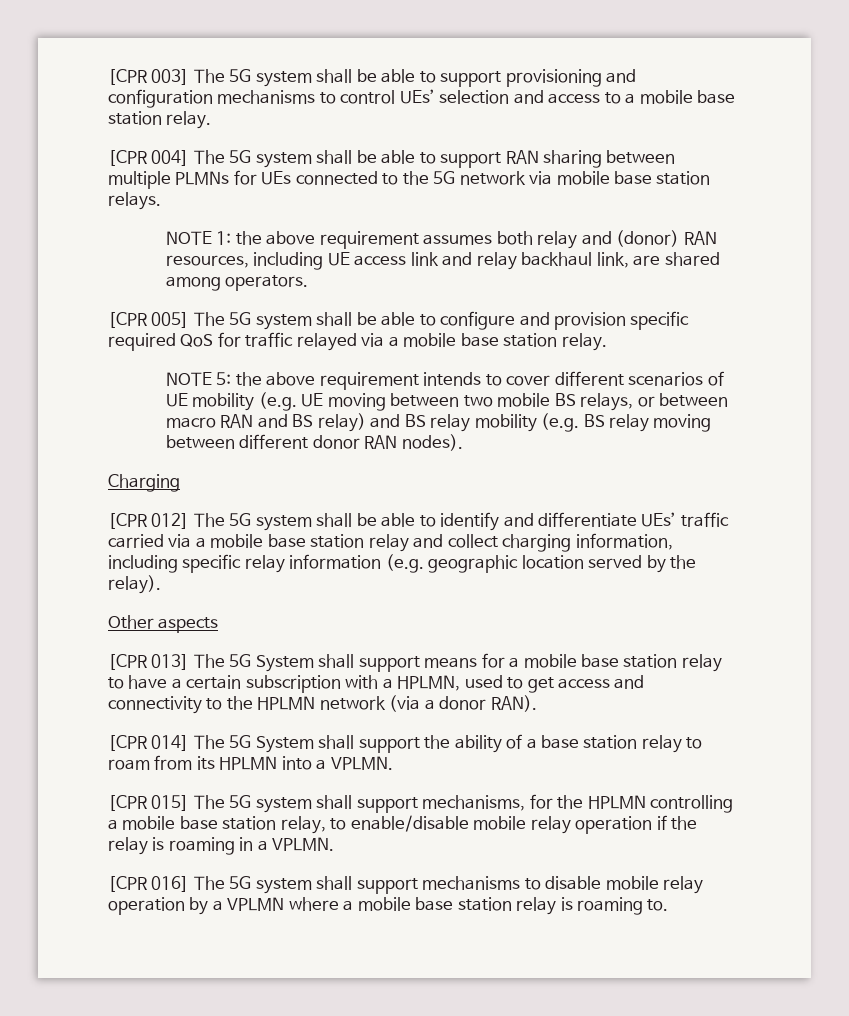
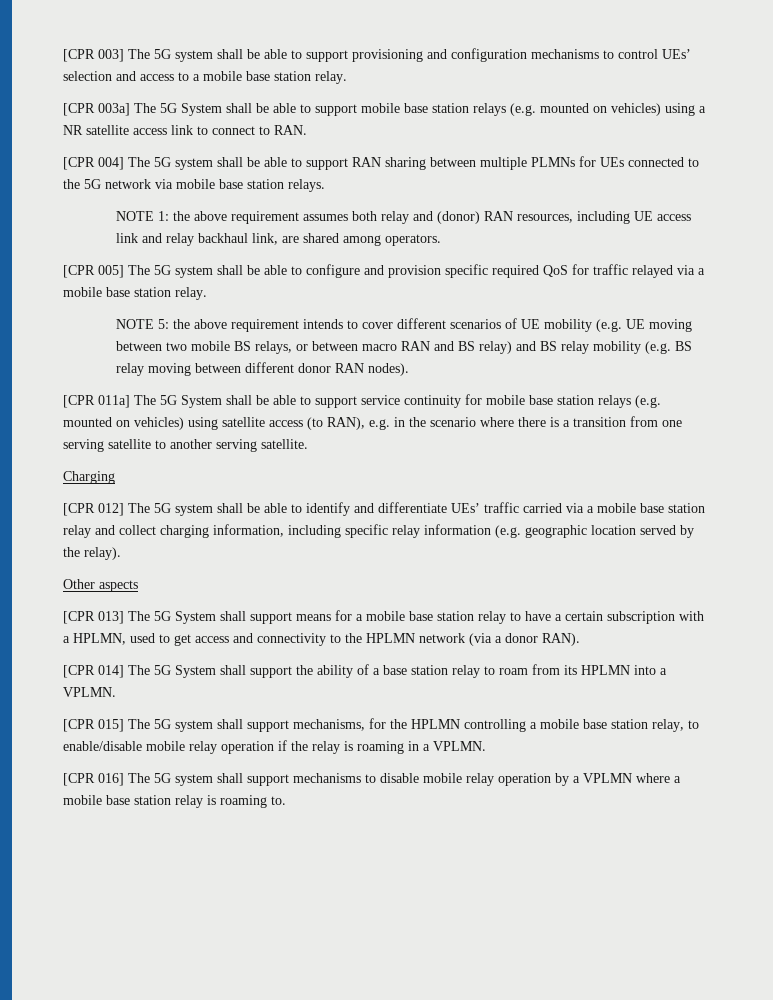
+ [CPR 003a] The 5G System shall be able to support mobile base station relays (e.g. mounted on vehicles) using a NR satellite access link to connect to RAN.
+ [CPR 011a] The 5G System shall be able to support service continuity for mobile base station relays (e.g. mounted on vehicles) using satellite access (to RAN), e.g. in the scenario where there is a transition from one serving satellite to another serving satellite.

